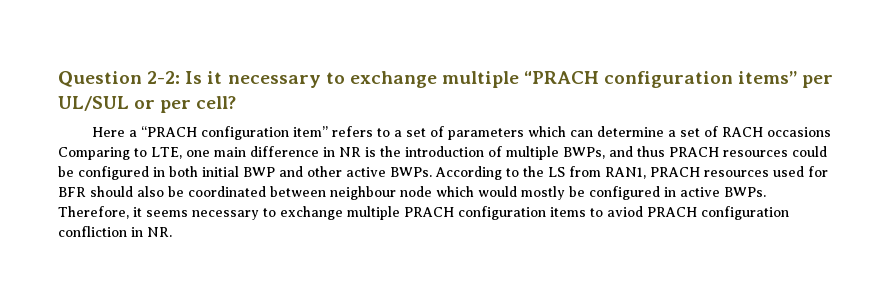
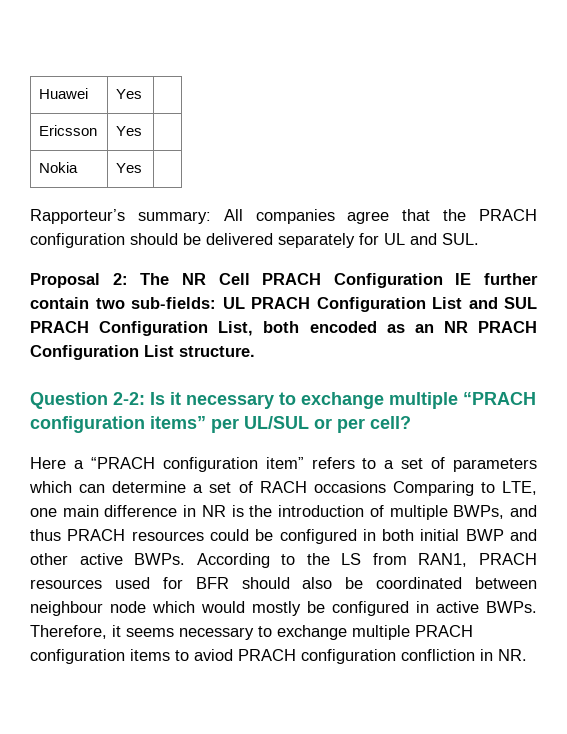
+ Huawei | Yes |
+ Ericsson | Yes |
+ Nokia | Yes |
+ Rapporteur’s summary: All companies agree that the PRACH configuration should be delivered separately for UL and SUL.
+ Proposal 2: The NR Cell PRACH Configuration IE further contain two sub-fields: UL PRACH Configuration List and SUL PRACH Configuration List, both encoded as an NR PRACH Configuration List structure.

